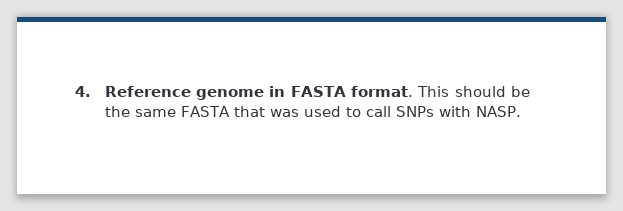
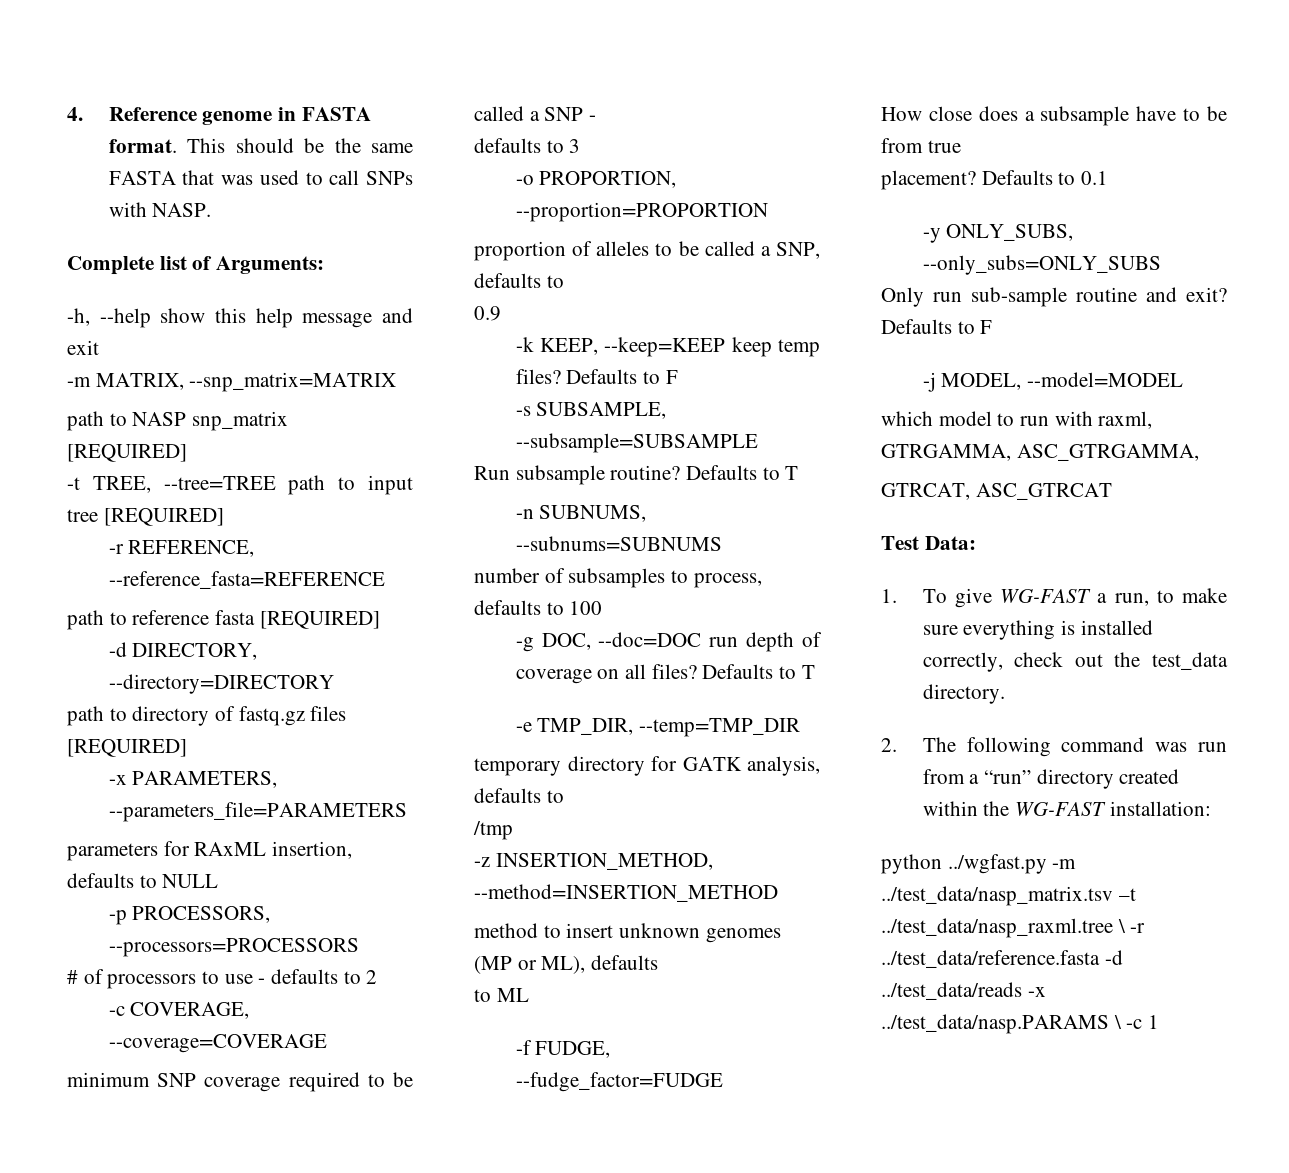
+ Complete list of Arguments:
+ -h, --help show this help message and exit
+ -m MATRIX, --snp_matrix=MATRIX
+ path to NASP snp_matrix [REQUIRED]
+ -t TREE, --tree=TREE path to input tree [REQUIRED]
+ -r REFERENCE, --reference_fasta=REFERENCE
+ path to reference fasta [REQUIRED]
+ -d DIRECTORY, --directory=DIRECTORY
+ path to directory of fastq.gz files [REQUIRED]
+ -x PARAMETERS, --parameters_file=PARAMETERS
+ parameters for RAxML insertion, defaults to NULL
+ -p PROCESSORS, --processors=PROCESSORS
+ # of processors to use - defaults to 2
+ -c COVERAGE, --coverage=COVERAGE
+ minimum SNP coverage required to be called a SNP -
+ defaults to 3
+ -o PROPORTION, --proportion=PROPORTION
+ proportion of alleles to be called a SNP, defaults to
+ 0.9
+ -k KEEP, --keep=KEEP keep temp files? Defaults to F
+ -s SUBSAMPLE, --subsample=SUBSAMPLE
+ Run subsample routine? Defaults to T
+ -n SUBNUMS, --subnums=SUBNUMS
+ number of subsamples to process, defaults to 100
+ -g DOC, --doc=DOC run depth of coverage on all files? Defaults to T
+ -e TMP_DIR, --temp=TMP_DIR
+ temporary directory for GATK analysis, defaults to
+ /tmp
+ -z INSERTION_METHOD, --method=INSERTION_METHOD
+ method to insert unknown genomes (MP or ML), defaults
+ to ML
+ -f FUDGE, --fudge_factor=FUDGE
+ How close does a subsample have to be from true
+ placement? Defaults to 0.1
+ -y ONLY_SUBS, --only_subs=ONLY_SUBS
+ Only run sub-sample routine and exit? Defaults to F
+ -j MODEL, --model=MODEL
+ which model to run with raxml, GTRGAMMA, ASC_GTRGAMMA,
+ GTRCAT, ASC_GTRCAT
+ Test Data:
+ 1. To give WG-FAST a run, to make sure everything is installed correctly, check out the test_data directory.
+ 2. The following command was run from a “run” directory created within the WG-FAST installation:
+ python ../wgfast.py -m ../test_data/nasp_matrix.tsv –t ../test_data/nasp_raxml.tree \ -r ../test_data/reference.fasta -d ../test_data/reads -x ../test_data/nasp.PARAMS \ -c 1

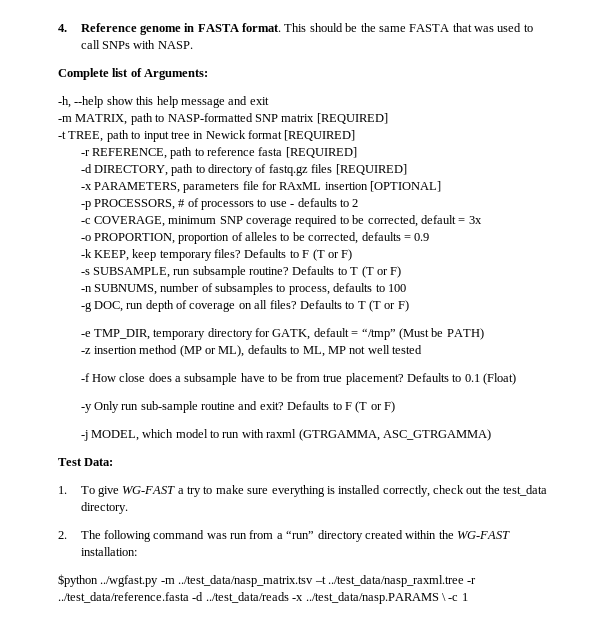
- -m MATRIX, --snp_matrix=MATRIX
- path to NASP snp_matrix [REQUIRED]
+ -m MATRIX, path to NASP-formatted SNP matrix [REQUIRED]
- -t TREE, --tree=TREE path to input tree [REQUIRED]
+ -t TREE, path to input tree in Newick format [REQUIRED]
- -r REFERENCE, --reference_fasta=REFERENCE
- path to reference fasta [REQUIRED]
+ -r REFERENCE, path to reference fasta [REQUIRED]
- -d DIRECTORY, --directory=DIRECTORY
- path to directory of fastq.gz files [REQUIRED]
+ -d DIRECTORY, path to directory of fastq.gz files [REQUIRED]
- -x PARAMETERS, --parameters_file=PARAMETERS
- parameters for RAxML insertion, defaults to NULL
+ -x PARAMETERS, parameters file for RAxML insertion [OPTIONAL]
- -p PROCESSORS, --processors=PROCESSORS
- # of processors to use - defaults to 2
+ -p PROCESSORS, # of processors to use - defaults to 2
- -c COVERAGE, --coverage=COVERAGE
- minimum SNP coverage required to be called a SNP -
- defaults to 3
+ -c COVERAGE, minimum SNP coverage required to be corrected, default = 3x
- -o PROPORTION, --proportion=PROPORTION
- proportion of alleles to be called a SNP, defaults to
- 0.9
+ -o PROPORTION, proportion of alleles to be corrected, defaults = 0.9
- -k KEEP, --keep=KEEP keep temp files? Defaults to F
+ -k KEEP, keep temporary files? Defaults to F (T or F)
- -s SUBSAMPLE, --subsample=SUBSAMPLE
- Run subsample routine? Defaults to T
+ -s SUBSAMPLE, run subsample routine? Defaults to T (T or F)
- -n SUBNUMS, --subnums=SUBNUMS
- number of subsamples to process, defaults to 100
+ -n SUBNUMS, number of subsamples to process, defaults to 100
- -g DOC, --doc=DOC run depth of coverage on all files? Defaults to T
+ -g DOC, run depth of coverage on all files? Defaults to T (T or F)
- -e TMP_DIR, --temp=TMP_DIR
- temporary directory for GATK analysis, defaults to
- /tmp
- -z INSERTION_METHOD, --method=INSERTION_METHOD
- method to insert unknown genomes (MP or ML), defaults
- to ML
+ -e TMP_DIR, temporary directory for GATK, default = “/tmp” (Must be PATH)
+ -z insertion method (MP or ML), defaults to ML, MP not well tested
- -f FUDGE, --fudge_factor=FUDGE
- How close does a subsample have to be from true
- placement?
+ -f How close does a subsample have to be from true placement?
- Defaults to 0.1
+ Defaults to 0.1 (Float)
- -y ONLY_SUBS, --only_subs=ONLY_SUBS
- Only run sub-sample routine and exit? Defaults to F
+ -y Only run sub-sample routine and exit? Defaults to F (T or F)
- -j MODEL, --model=MODEL
- which model to run with raxml, GTRGAMMA, ASC_GTRGAMMA,
- GTRCAT, ASC_GTRCAT
+ -j MODEL, which model to run with raxml (GTRGAMMA, ASC_GTRGAMMA)
- 1. To give WG-FAST a run, to make sure everything is installed correctly, check out the test_data directory.
+ 1. To give WG-FAST a try to make sure everything is installed correctly, check out the test_data directory.
- python ../wgfast.py -m ../test_data/nasp_matrix.tsv –t ../test_data/nasp_raxml.tree \ -r ../test_data/reference.fasta -d ../test_data/reads -x ../test_data/nasp.PARAMS \ -c 1
+ $python ../wgfast.py -m ../test_data/nasp_matrix.tsv –t ../test_data/nasp_raxml.tree -r ../test_data/reference.fasta -d ../test_data/reads -x ../test_data/nasp.PARAMS \ -c 1

